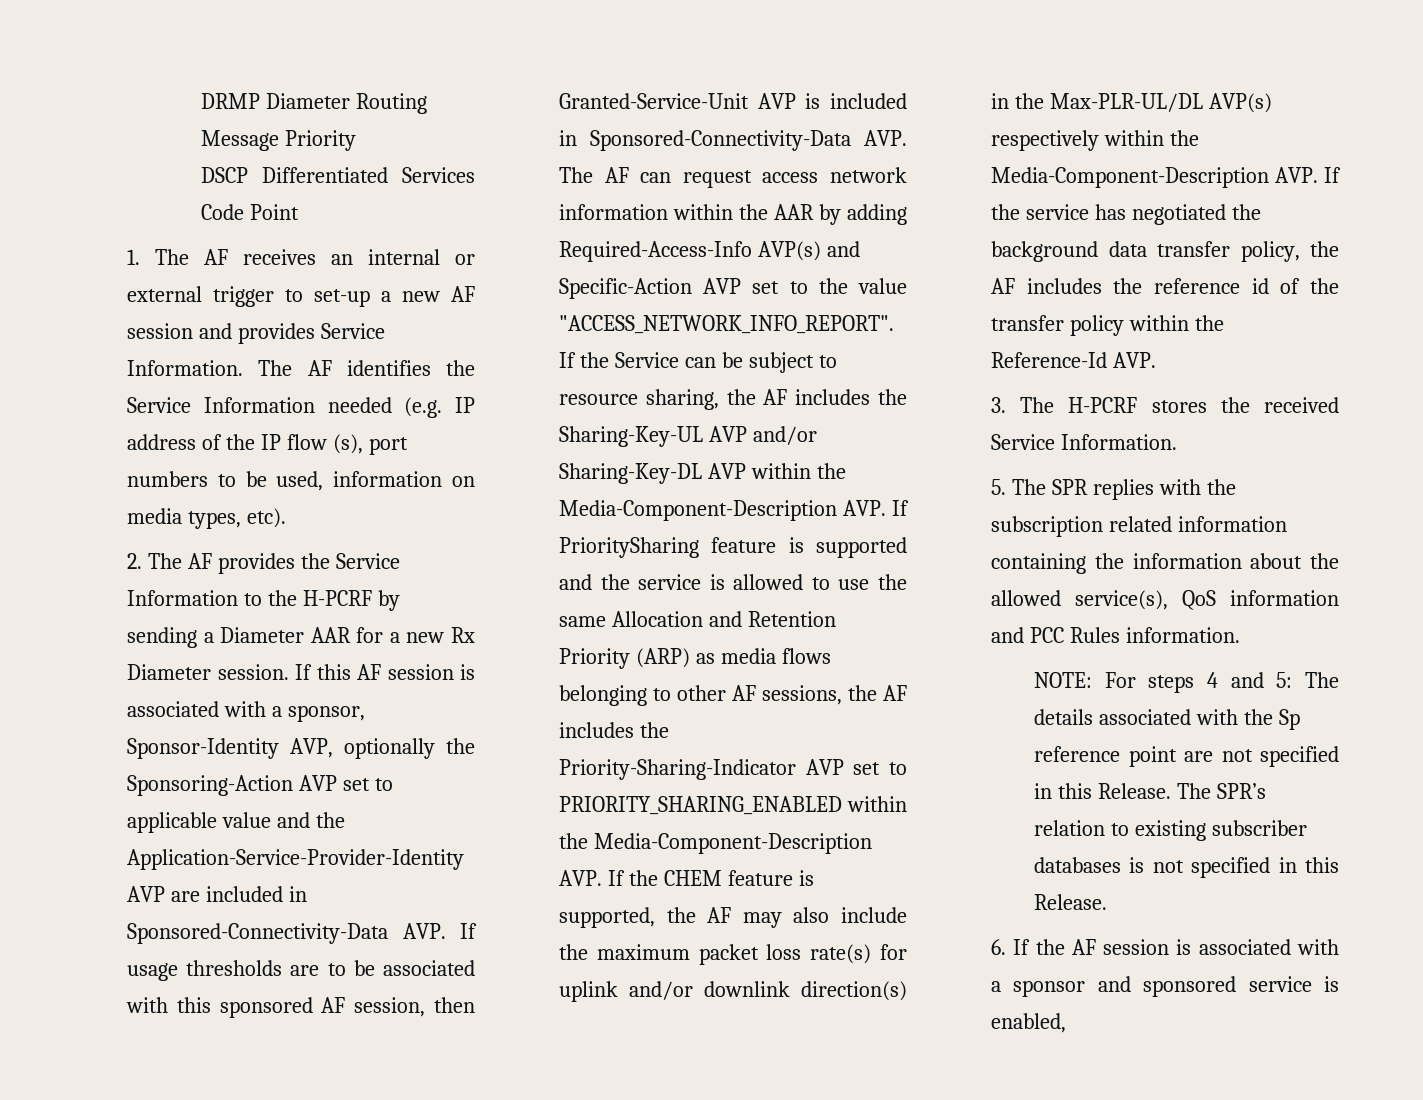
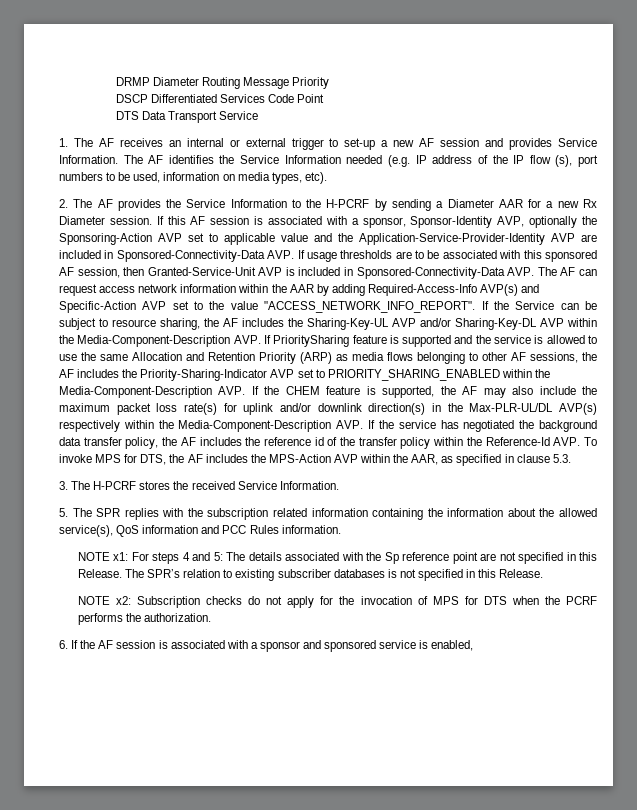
+ DTS Data Transport Service
- If the Service can be subject to resource sharing, the AF includes the Sharing-Key-UL AVP and/or Sharing-Key-DL AVP within the Media-Component-Description AVP. If PrioritySharing feature is supported and the service is allowed to use the same Allocation and Retention Priority (ARP) as media flows belonging to other AF sessions, the AF includes the Priority-Sharing-Indicator AVP set to PRIORITY_SHARING_ENABLED within the Media-Component-Description AVP. If the CHEM feature is supported, the AF may also include the maximum packet loss rate(s) for uplink and/or downlink direction(s) in the Max-PLR-UL/DL AVP(s) respectively within the Media-Component-Description AVP. If the service has negotiated the background data transfer policy, the AF includes the reference id of the transfer policy within the Reference-Id AVP.
+ If the Service can be subject to resource sharing, the AF includes the Sharing-Key-UL AVP and/or Sharing-Key-DL AVP within the Media-Component-Description AVP. If PrioritySharing feature is supported and the service is allowed to use the same Allocation and Retention Priority (ARP) as media flows belonging to other AF sessions, the AF includes the Priority-Sharing-Indicator AVP set to PRIORITY_SHARING_ENABLED within the Media-Component-Description AVP. If the CHEM feature is supported, the AF may also include the maximum packet loss rate(s) for uplink and/or downlink direction(s) in the Max-PLR-UL/DL AVP(s) respectively within the Media-Component-Description AVP. If the service has negotiated the background data transfer policy, the AF includes the reference id of the transfer policy within the Reference-Id AVP. To invoke MPS for DTS, the AF includes the MPS-Action AVP within the AAR, as specified in clause 5.3.
- NOTE: For steps 4 and 5: The details associated with the Sp reference point are not specified in this Release.
+ NOTE x1: For steps 4 and 5: The details associated with the Sp reference point are not specified in this Release.
+ NOTE x2: Subscription checks do not apply for the invocation of MPS for DTS when the PCRF performs the authorization.

